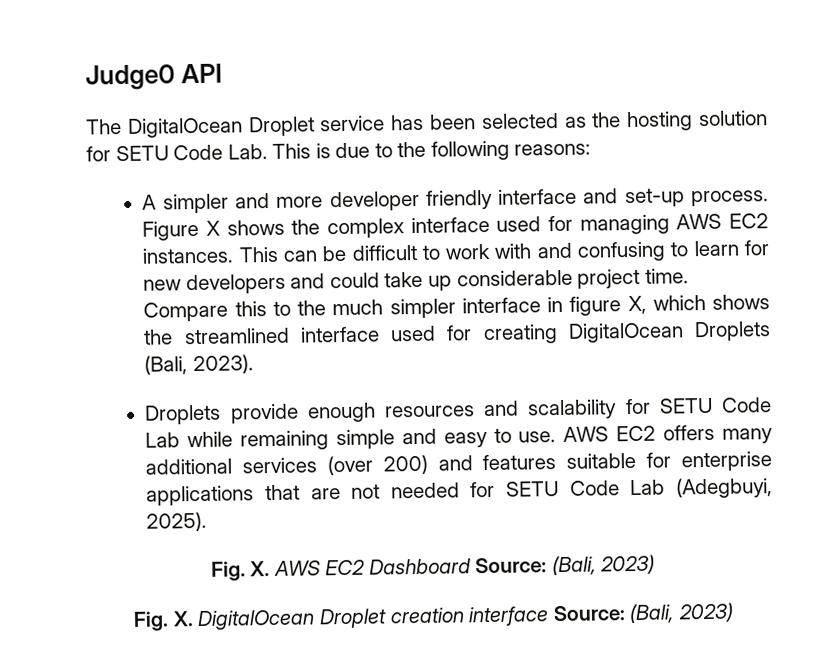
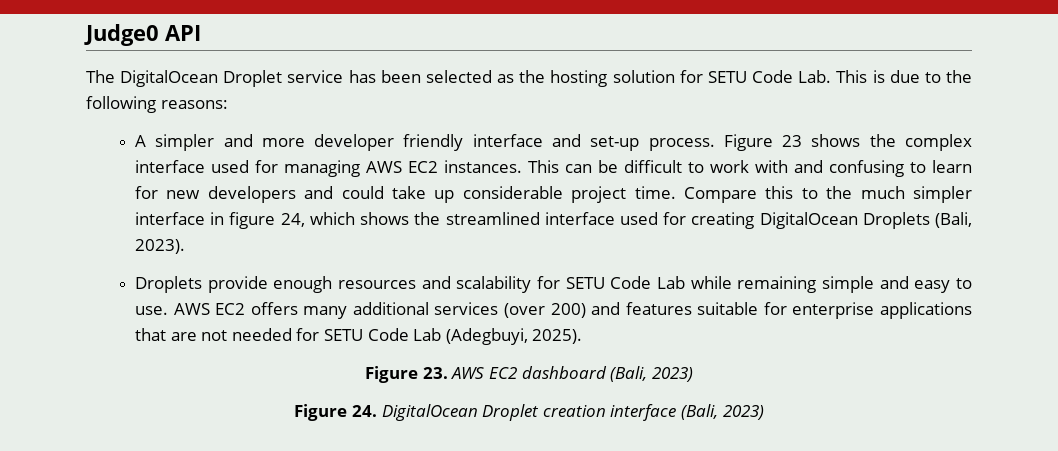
- Figure X shows the complex interface used for managing AWS EC2 instances.
+ Figure 23 shows the complex interface used for managing AWS EC2 instances.
- Compare this to the much simpler interface in figure X, which shows the streamlined interface used for creating DigitalOcean Droplets (Bali, 2023).
+ Compare this to the much simpler interface in figure 24, which shows the streamlined interface used for creating DigitalOcean Droplets (Bali, 2023).
- Fig. X. AWS EC2 Dashboard Source: (Bali, 2023)
+ Figure 23. AWS EC2 dashboard (Bali, 2023)
- Fig. X. DigitalOcean Droplet creation interface Source: (Bali, 2023)
+ Figure 24. DigitalOcean Droplet creation interface (Bali, 2023)

